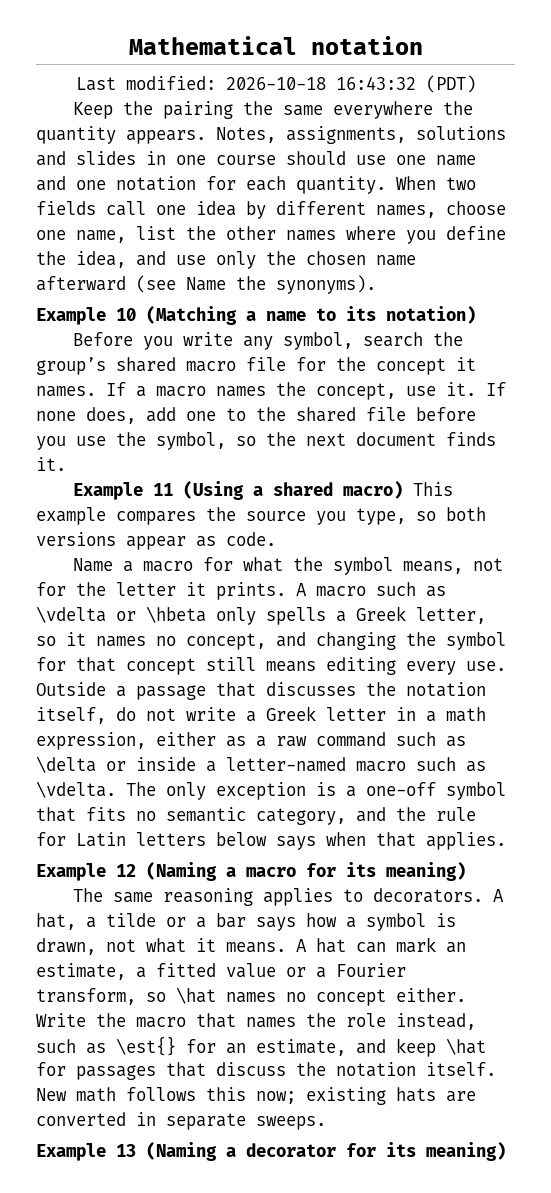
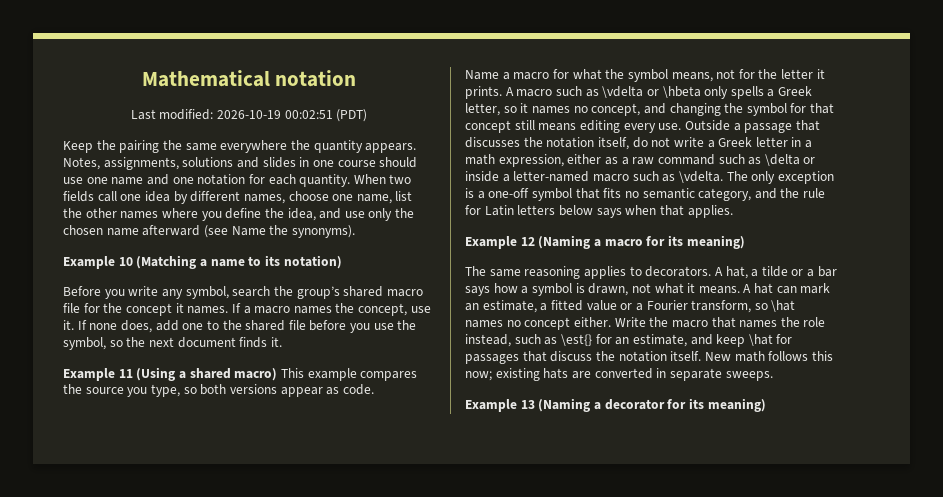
- Last modified: 2026-10-18 16:43:32 (PDT)
+ Last modified: 2026-10-19 00:02:51 (PDT)

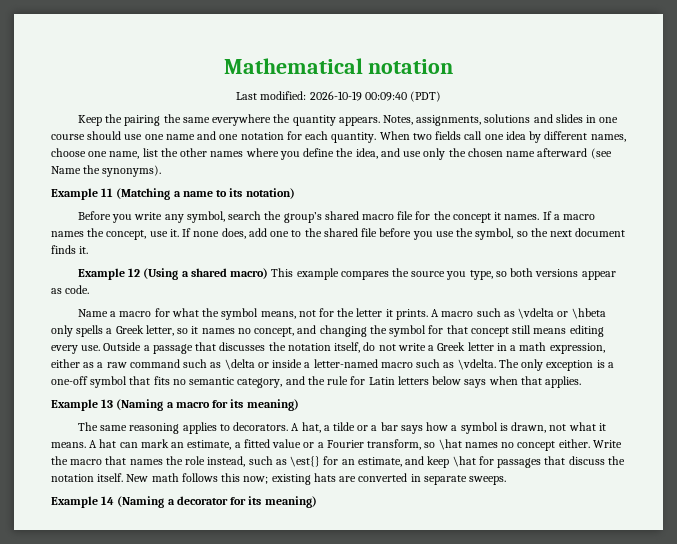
- Last modified: 2026-10-19 00:02:51 (PDT)
+ Last modified: 2026-10-19 00:09:40 (PDT)
- Example 10 (Matching a name to its notation)
+ Example 11 (Matching a name to its notation)
- Example 11 (Using a shared macro) This example compares the source you type, so both versions appear as code.
+ Example 12 (Using a shared macro) This example compares the source you type, so both versions appear as code.
- Example 12 (Naming a macro for its meaning)
+ Example 13 (Naming a macro for its meaning)
- Example 13 (Naming a decorator for its meaning)
+ Example 14 (Naming a decorator for its meaning)

